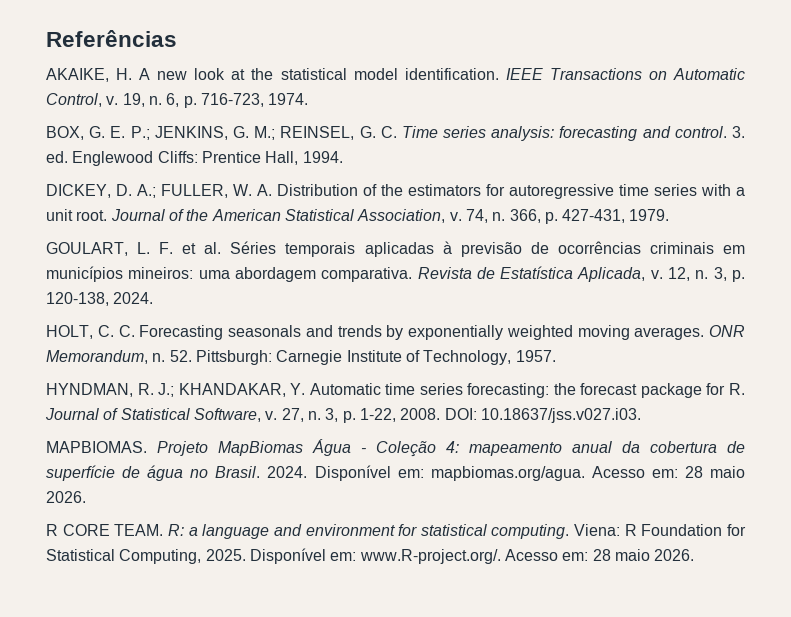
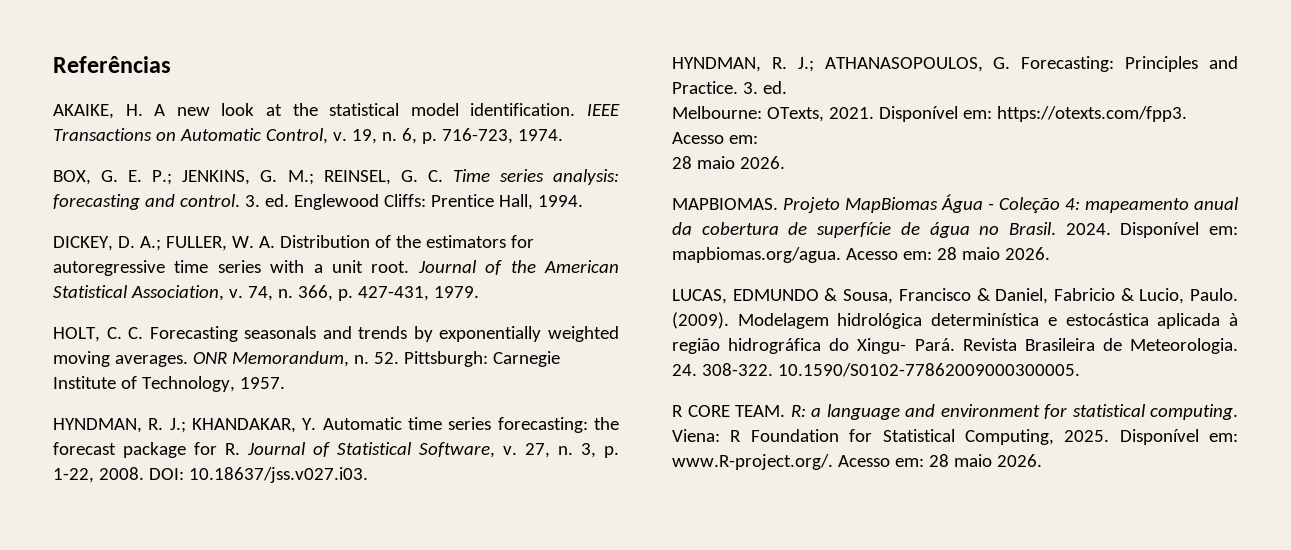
- GOULART, L. F. et al. Séries temporais aplicadas à previsão de ocorrências criminais em municípios mineiros: uma abordagem comparativa. Revista de Estatística Aplicada, v. 12, n. 3, p. 120-138, 2024.
+ HYNDMAN, R. J.; ATHANASOPOULOS, G. Forecasting: Principles and Practice. 3. ed.
+ Melbourne: OTexts, 2021. Disponível em: https://otexts.com/fpp3. Acesso em:
+ 28 maio 2026.
+ LUCAS, EDMUNDO & Sousa, Francisco & Daniel, Fabricio & Lucio, Paulo. (2009). Modelagem hidrológica determinística e estocástica aplicada à região hidrográfica do Xingu- Pará. Revista Brasileira de Meteorologia. 24. 308-322. 10.1590/S0102-77862009000300005.

